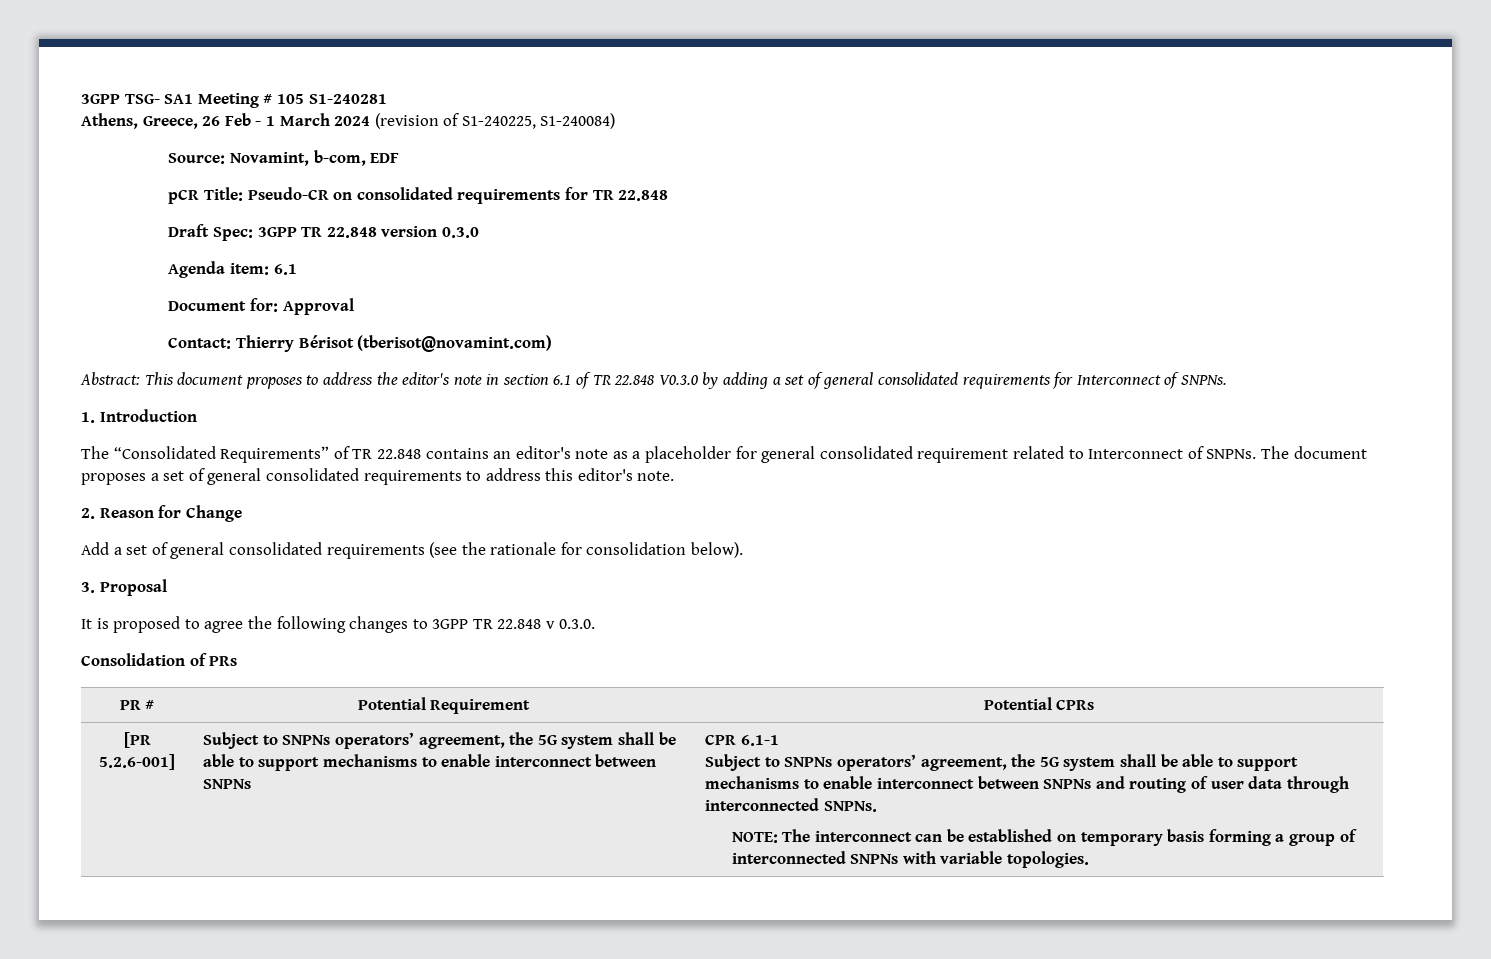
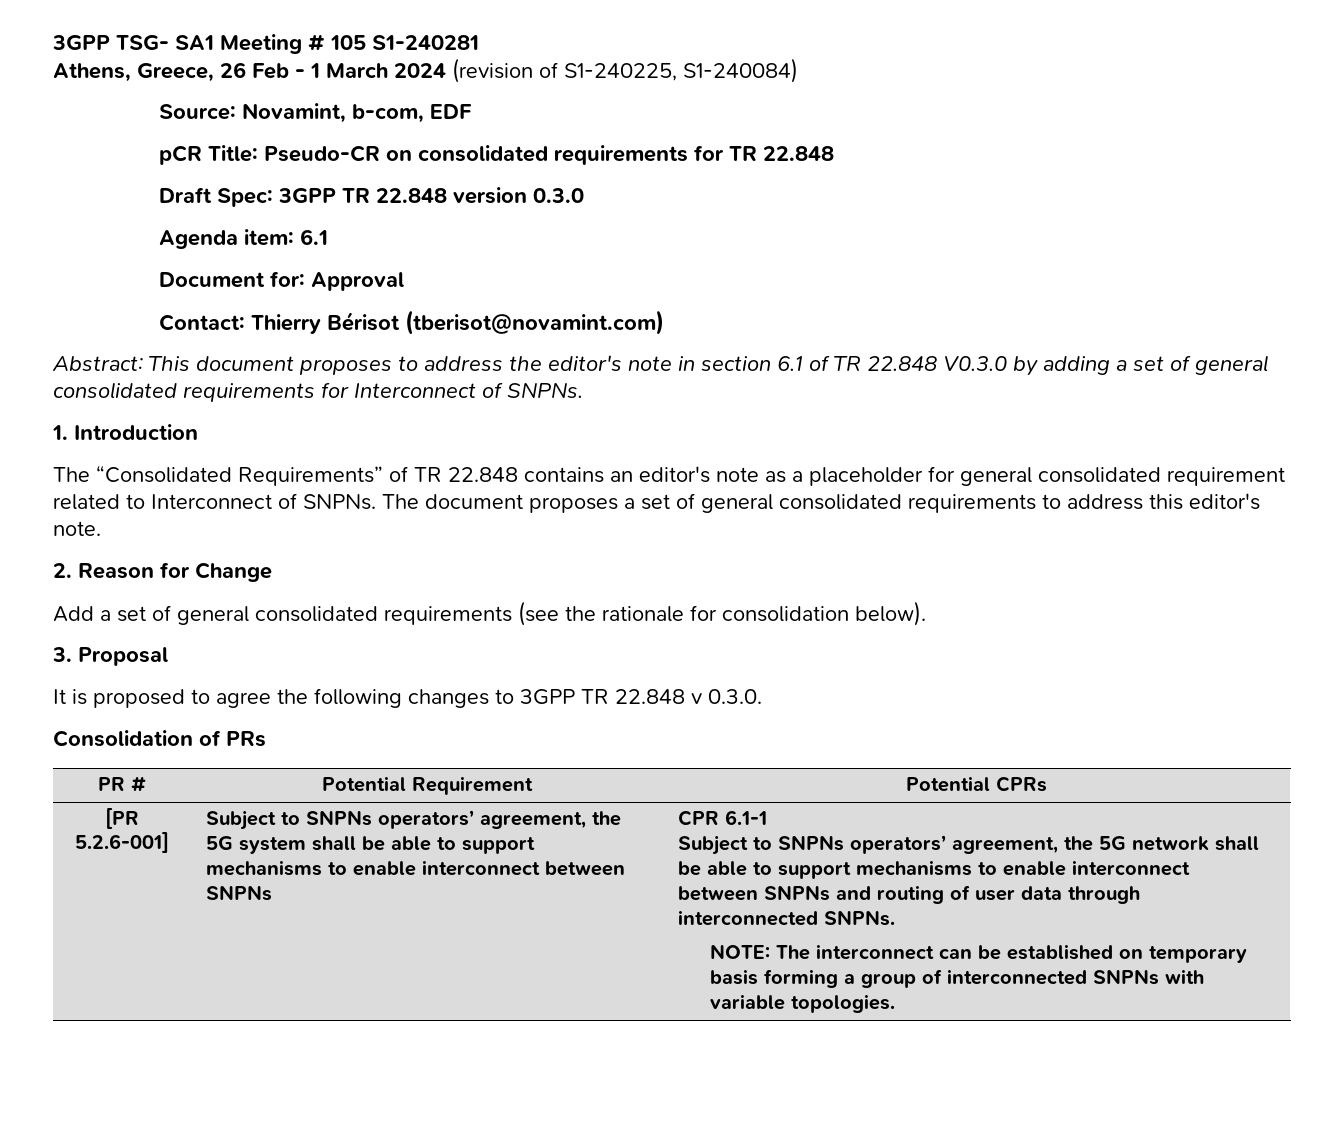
- Subject to SNPNs operators’ agreement, the 5G system shall be able to support mechanisms to enable interconnect between SNPNs and routing of user data through interconnected SNPNs.
+ Subject to SNPNs operators’ agreement, the 5G network shall be able to support mechanisms to enable interconnect between SNPNs and routing of user data through interconnected SNPNs.

